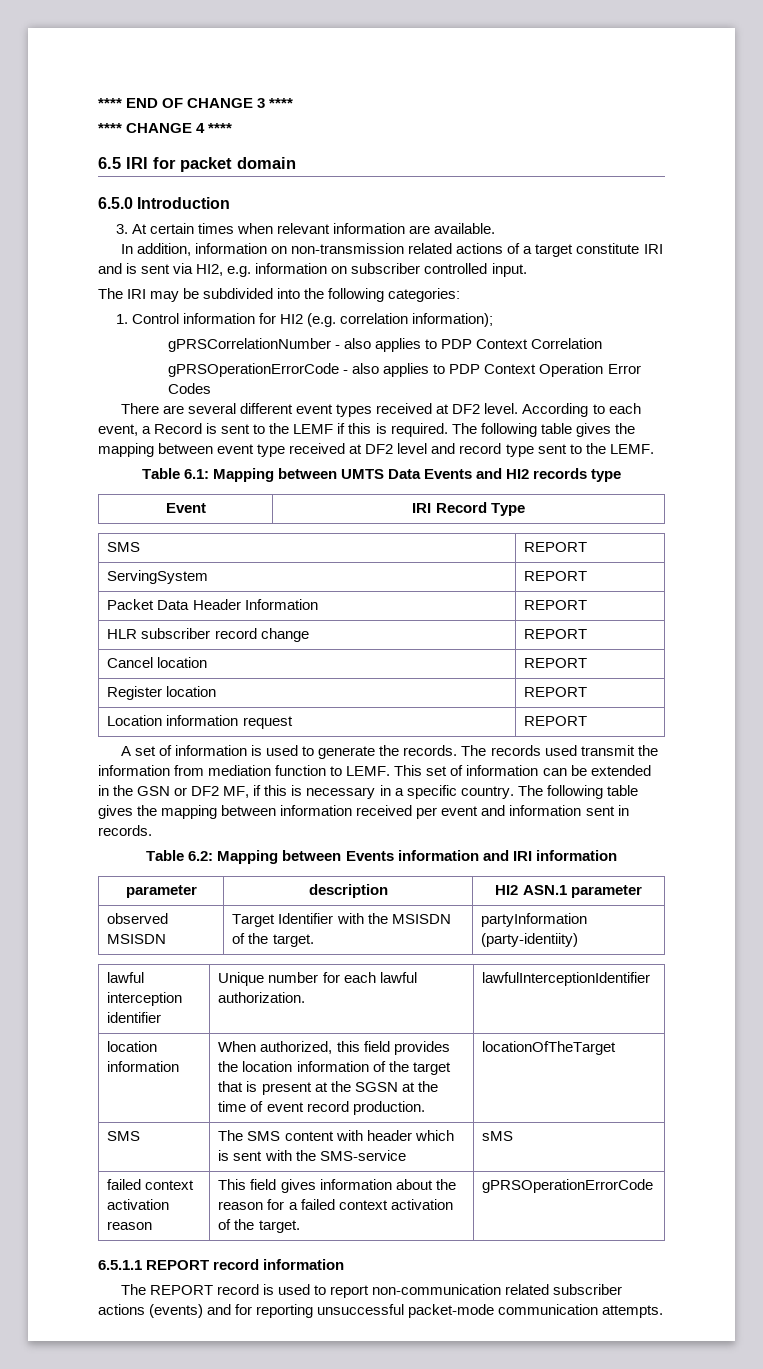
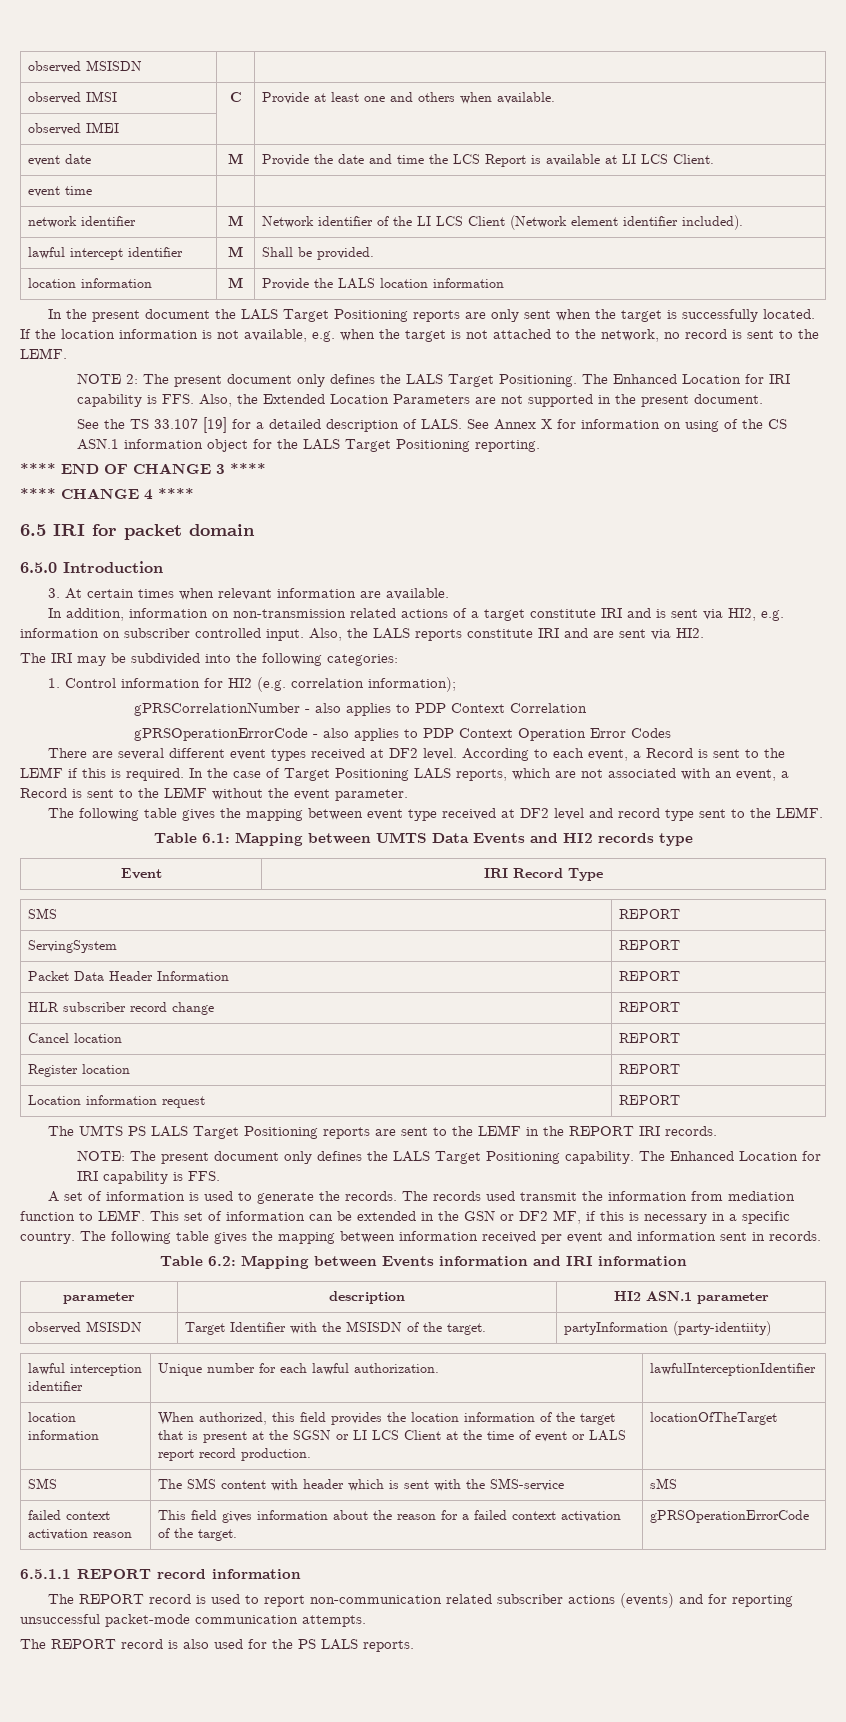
+ observed MSISDN | |
+ observed IMSI | C | Provide at least one and others when available.
+ observed IMEI | |
+ event date | M | Provide the date and time the LCS Report is available at LI LCS Client.
+ event time | |
+ network identifier | M | Network identifier of the LI LCS Client (Network element identifier included).
+ lawful intercept identifier | M | Shall be provided.
+ location information | M | Provide the LALS location information
+ In the present document the LALS Target Positioning reports are only sent when the target is successfully located. If the location information is not available, e.g. when the target is not attached to the network, no record is sent to the LEMF.
+ NOTE 2: The present document only defines the LALS Target Positioning. The Enhanced Location for IRI capability is FFS. Also, the Extended Location Parameters are not supported in the present document.
+ See the TS 33.107 [19] for a detailed description of LALS. See Annex X for information on using of the CS ASN.1 information object for the LALS Target Positioning reporting.
+ Also, the LALS reports constitute IRI and are sent via HI2.
- According to each event, a Record is sent to the LEMF if this is required. The following table gives the mapping between event type received at DF2 level and record type sent to the LEMF.
+ According to each event, a Record is sent to the LEMF if this is required. In the case of Target Positioning LALS reports, which are not associated with an event, a Record is sent to the LEMF without the event parameter.
+ The following table gives the mapping between event type received at DF2 level and record type sent to the LEMF.
+ The UMTS PS LALS Target Positioning reports are sent to the LEMF in the REPORT IRI records.
+ NOTE: The present document only defines the LALS Target Positioning capability. The Enhanced Location for IRI capability is FFS.
- location information | When authorized, this field provides the location information of the target that is present at the SGSN at the time of event record production. | locationOfTheTarget
+ location information | When authorized, this field provides the location information of the target that is present at the SGSN or LI LCS Client at the time of event or LALS report record production. | locationOfTheTarget
+ The REPORT record is also used for the PS LALS reports.

